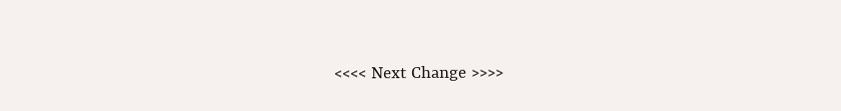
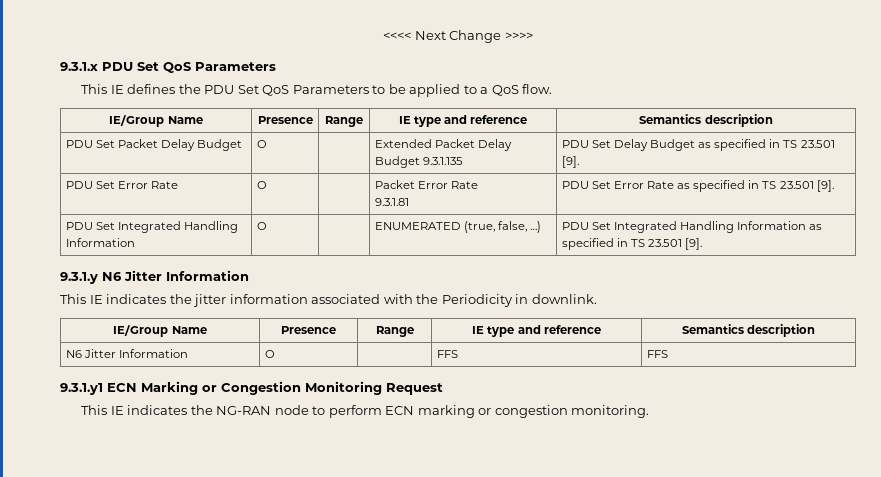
+ 9.3.1.x PDU Set QoS Parameters
+ This IE defines the PDU Set QoS Parameters to be applied to a QoS flow.
+ IE/Group Name | Presence | Range | IE type and reference | Semantics description
+ PDU Set Packet Delay Budget | O | | Extended Packet Delay Budget 9.3.1.135 | PDU Set Delay Budget as specified in TS 23.501 [9].
+ PDU Set Error Rate | O | | Packet Error Rate
+ 9.3.1.81 | PDU Set Error Rate as specified in TS 23.501 [9].
+ PDU Set Integrated Handling Information | O | | ENUMERATED (true, false, …) | PDU Set Integrated Handling Information as specified in TS 23.501 [9].
+ 9.3.1.y N6 Jitter Information
+ This IE indicates the jitter information associated with the Periodicity in downlink.
+ IE/Group Name | Presence | Range | IE type and reference | Semantics description
+ N6 Jitter Information | O | | FFS | FFS
+ 9.3.1.y1 ECN Marking or Congestion Monitoring Request
+ This IE indicates the NG-RAN node to perform ECN marking or congestion monitoring.

